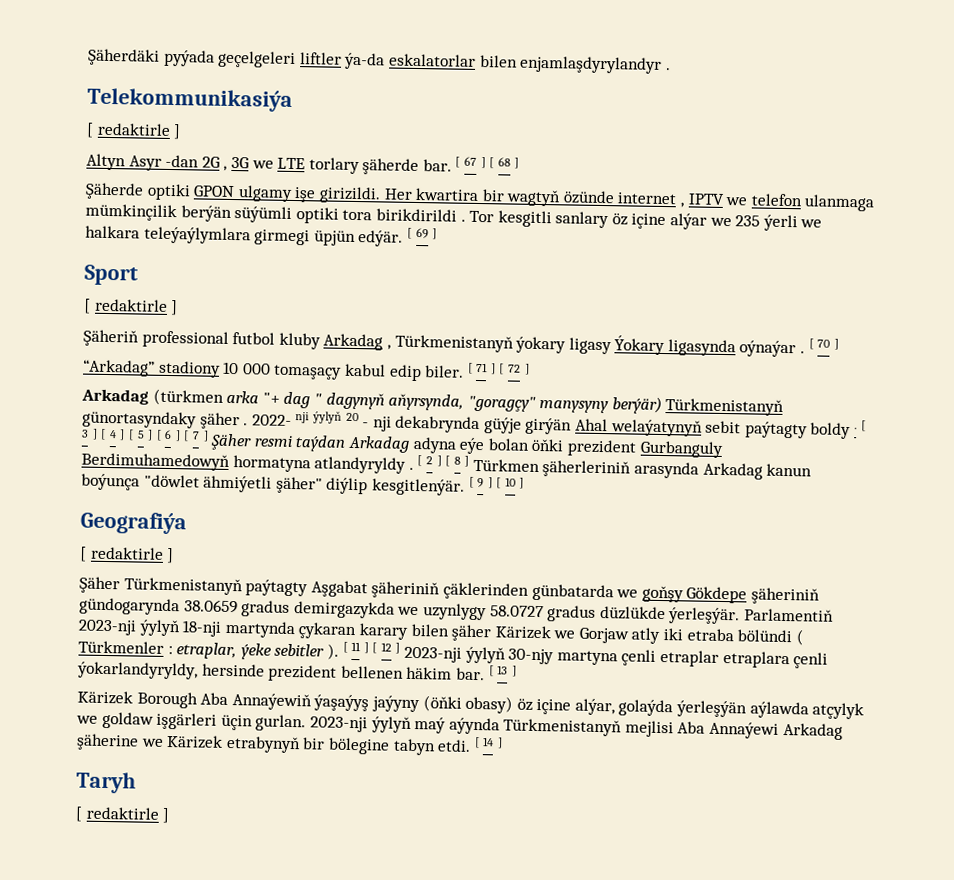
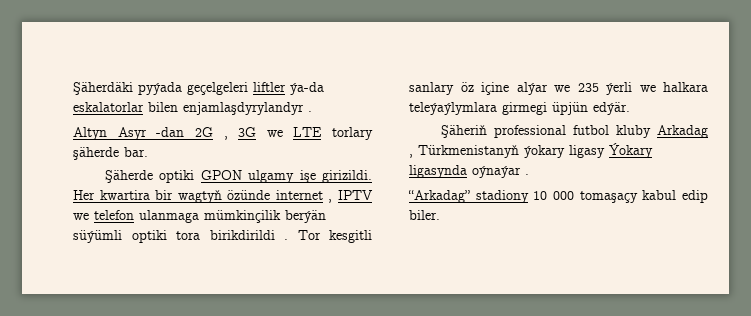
- Telekommunikasiýa
- [ redaktirle ]
- [ 67 ] [ 68 ]
- [ 69 ]
- Sport
- [ redaktirle ]
- [ 70 ]
- [ 71 ] [ 72 ]
- Arkadag (türkmen arka "+ dag " dagynyň aňyrsynda, "goragçy" manysyny berýär) Türkmenistanyň günortasyndaky şäher . 2022- nji ýylyň 20 - nji dekabrynda güýje girýän Ahal welaýatynyň sebit paýtagty boldy . [ 3 ] [ 4 ] [ 5 ] [ 6 ] [ 7 ] Şäher resmi taýdan Arkadag adyna eýe bolan öňki prezident Gurbanguly Berdimuhamedowyň hormatyna atlandyryldy . [ 2 ] [ 8 ] Türkmen şäherleriniň arasynda Arkadag kanun boýunça "döwlet ähmiýetli şäher" diýlip kesgitlenýär. [ 9 ] [ 10 ]
- Geografiýa
- [ redaktirle ]
- Şäher Türkmenistanyň paýtagty Aşgabat şäheriniň çäklerinden günbatarda we goňşy Gökdepe şäheriniň gündogarynda 38.0659 gradus demirgazykda we uzynlygy 58.0727 gradus düzlükde ýerleşýär. Parlamentiň 2023-nji ýylyň 18-nji martynda çykaran karary bilen şäher Kärizek we Gorjaw atly iki etraba bölündi ( Türkmenler : etraplar, ýeke sebitler ). [ 11 ] [ 12 ] 2023-nji ýylyň 30-njy martyna çenli etraplar etraplara çenli ýokarlandyryldy, hersinde prezident bellenen häkim bar. [ 13 ]
- Kärizek Borough Aba Annaýewiň ýaşaýyş jaýyny (öňki obasy) öz içine alýar, golaýda ýerleşýän aýlawda atçylyk we goldaw işgärleri üçin gurlan. 2023-nji ýylyň maý aýynda Türkmenistanyň mejlisi Aba Annaýewi Arkadag şäherine we Kärizek etrabynyň bir bölegine tabyn etdi. [ 14 ]
- Taryh
- [ redaktirle ]

